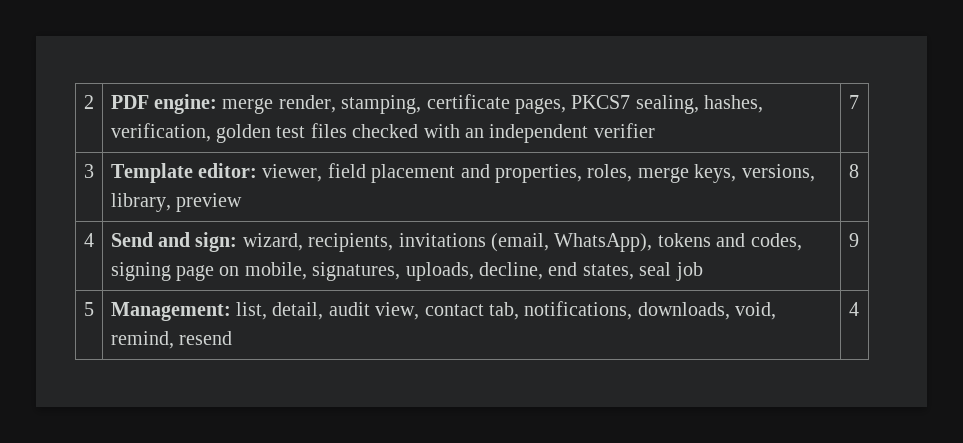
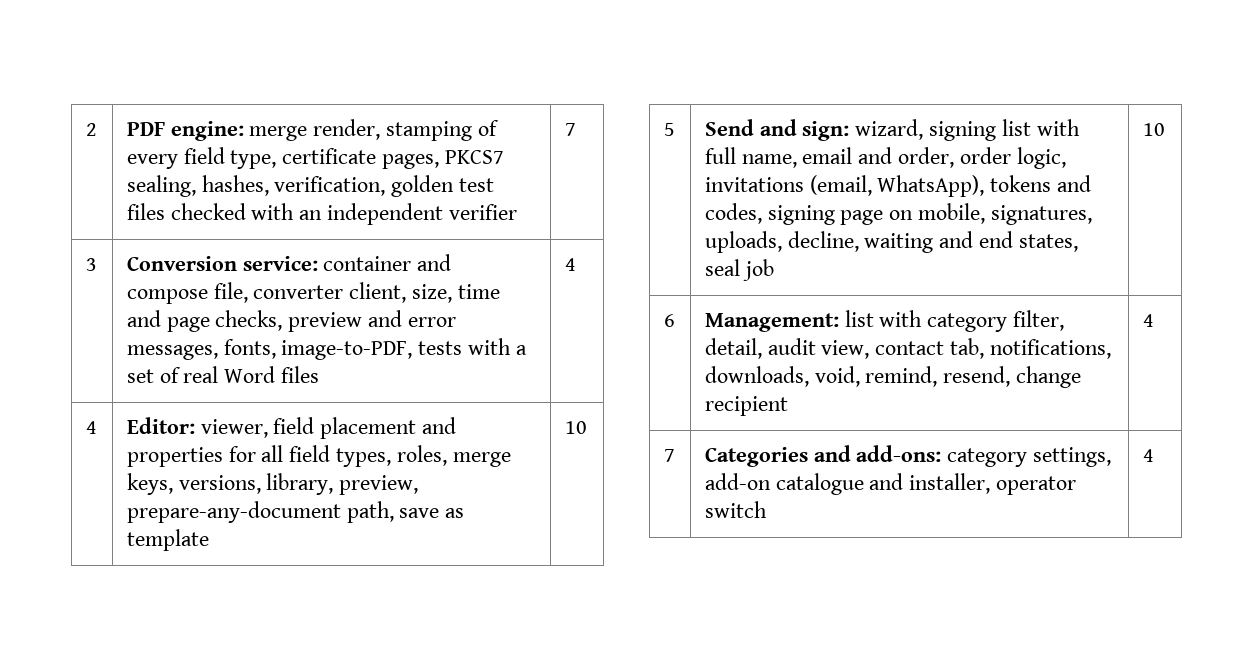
- 2 | PDF engine: merge render, stamping, certificate pages, PKCS7 sealing, hashes, verification, golden test files checked with an independent verifier | 7
+ 2 | PDF engine: merge render, stamping of every field type, certificate pages, PKCS7 sealing, hashes, verification, golden test files checked with an independent verifier | 7
- 3 | Template editor: viewer, field placement and properties, roles, merge keys, versions, library, preview | 8
- 4 | Send and sign: wizard, recipients, invitations (email, WhatsApp), tokens and codes, signing page on mobile, signatures, uploads, decline, end states, seal job | 9
- 5 | Management: list, detail, audit view, contact tab, notifications, downloads, void, remind, resend | 4
+ 3 | Conversion service: container and compose file, converter client, size, time and page checks, preview and error messages, fonts, image-to-PDF, tests with a set of real Word files | 4
+ 4 | Editor: viewer, field placement and properties for all field types, roles, merge keys, versions, library, preview, prepare-any-document path, save as template | 10
+ 5 | Send and sign: wizard, signing list with full name, email and order, order logic, invitations (email, WhatsApp), tokens and codes, signing page on mobile, signatures, uploads, decline, waiting and end states, seal job | 10
+ 6 | Management: list with category filter, detail, audit view, contact tab, notifications, downloads, void, remind, resend, change recipient | 4
+ 7 | Categories and add-ons: category settings, add-on catalogue and installer, operator switch | 4

